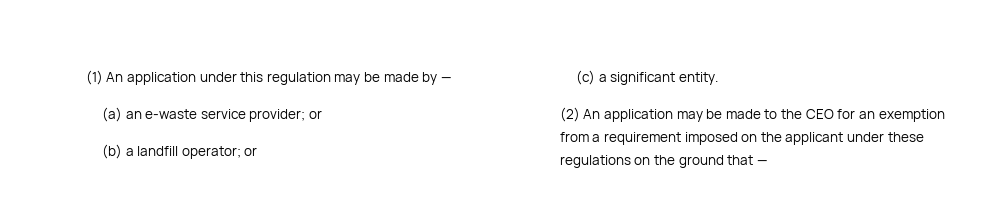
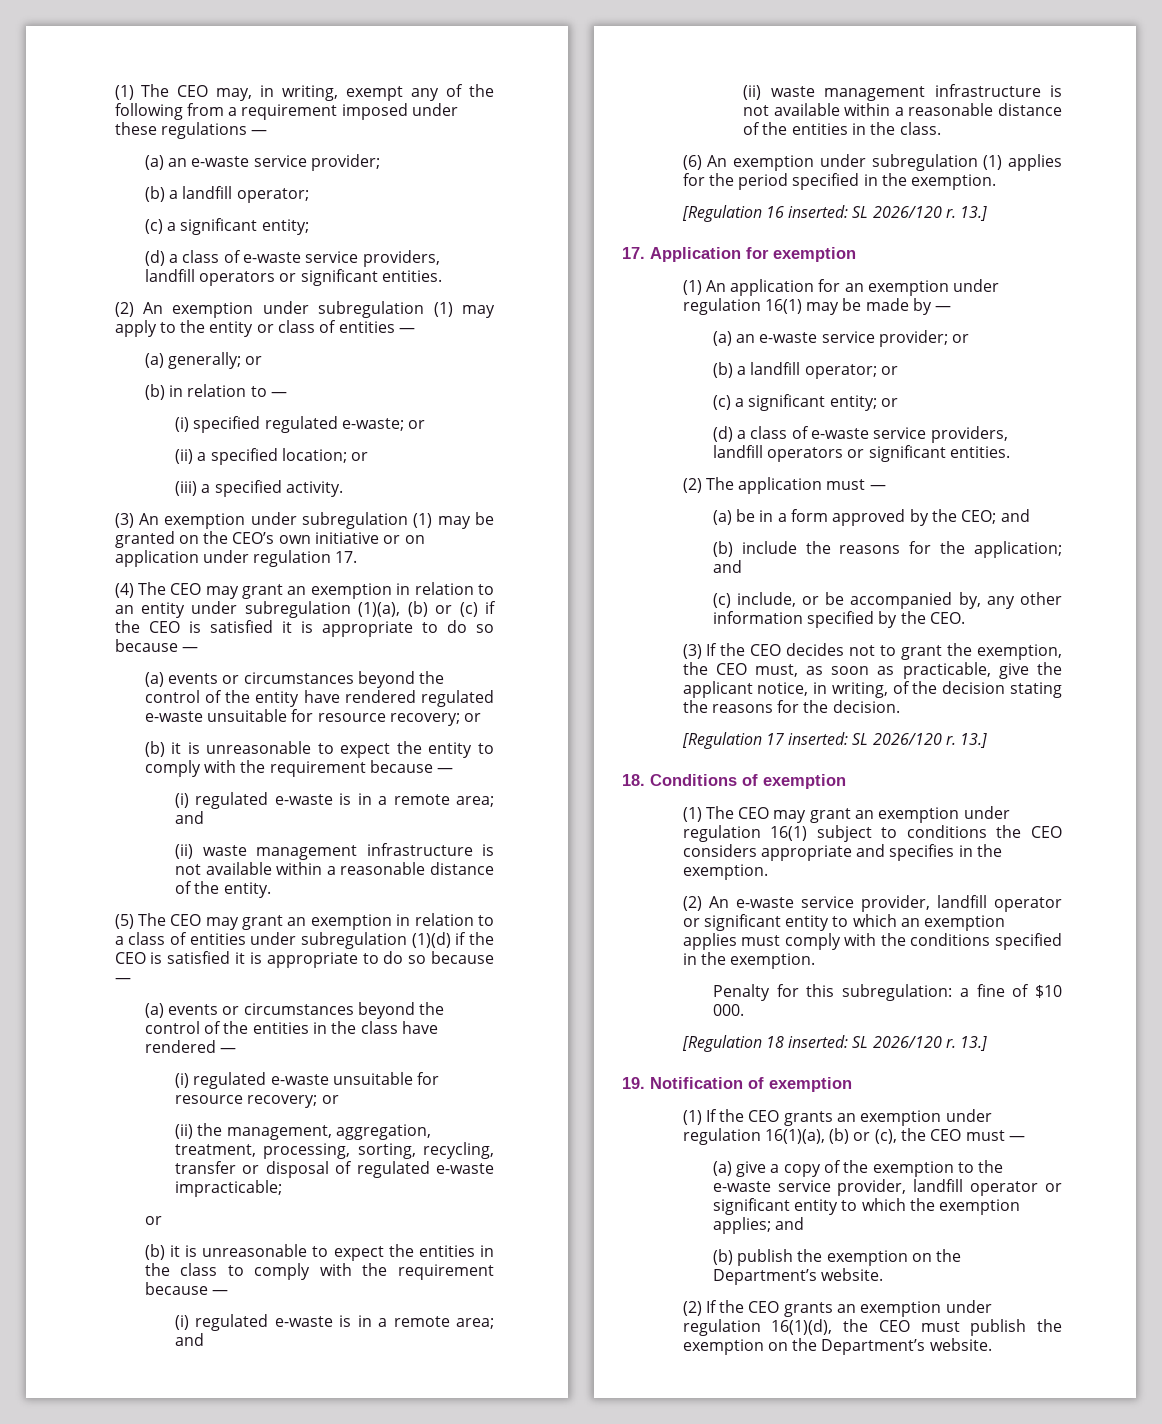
- (1) An application under this regulation may be made by —
+ (1) The CEO may, in writing, exempt any of the following from a requirement imposed under these regulations —
+ (a) an e-waste service provider;
+ (b) a landfill operator;
+ (c) a significant entity;
+ (d) a class of e-waste service providers, landfill operators or significant entities.
+ (2) An exemption under subregulation (1) may apply to the entity or class of entities —
+ (a) generally; or
+ (b) in relation to —
+ (i) specified regulated e-waste; or
+ (ii) a specified location; or
+ (iii) a specified activity.
+ (3) An exemption under subregulation (1) may be granted on the CEO’s own initiative or on application under regulation 17.
+ (4) The CEO may grant an exemption in relation to an entity under subregulation (1)(a), (b) or (c) if the CEO is satisfied it is appropriate to do so because —
+ (a) events or circumstances beyond the control of the entity have rendered regulated e-waste unsuitable for resource recovery; or
+ (b) it is unreasonable to expect the entity to comply with the requirement because —
+ (i) regulated e-waste is in a remote area; and
+ (ii) waste management infrastructure is not available within a reasonable distance of the entity.
+ (5) The CEO may grant an exemption in relation to a class of entities under subregulation (1)(d) if the CEO is satisfied it is appropriate to do so because —
+ (a) events or circumstances beyond the control of the entities in the class have rendered —
+ (i) regulated e-waste unsuitable for resource recovery; or
+ (ii) the management, aggregation, treatment, processing, sorting, recycling, transfer or disposal of regulated e-waste impracticable;
+ or
+ (b) it is unreasonable to expect the entities in the class to comply with the requirement because —
+ (i) regulated e-waste is in a remote area; and
+ (ii) waste management infrastructure is not available within a reasonable distance of the entities in the class.
+ (6) An exemption under subregulation (1) applies for the period specified in the exemption.
+ [Regulation 16 inserted: SL 2026/120 r. 13.]
+ 17. Application for exemption
+ (1) An application for an exemption under regulation 16(1) may be made by —
- (c) a significant entity.
- (2) An application may be made to the CEO for an exemption from a requirement imposed on the applicant under these regulations on the ground that —
+ (c) a significant entity; or
+ (d) a class of e-waste service providers, landfill operators or significant entities.
+ (2) The application must —
+ (a) be in a form approved by the CEO; and
+ (b) include the reasons for the application; and
+ (c) include, or be accompanied by, any other information specified by the CEO.
+ (3) If the CEO decides not to grant the exemption, the CEO must, as soon as practicable, give the applicant notice, in writing, of the decision stating the reasons for the decision.
+ [Regulation 17 inserted: SL 2026/120 r. 13.]
+ 18. Conditions of exemption
+ (1) The CEO may grant an exemption under regulation 16(1) subject to conditions the CEO considers appropriate and specifies in the exemption.
+ (2) An e-waste service provider, landfill operator or significant entity to which an exemption applies must comply with the conditions specified in the exemption.
+ Penalty for this subregulation: a fine of $10 000.
+ [Regulation 18 inserted: SL 2026/120 r. 13.]
+ 19. Notification of exemption
+ (1) If the CEO grants an exemption under regulation 16(1)(a), (b) or (c), the CEO must —
+ (a) give a copy of the exemption to the e-waste service provider, landfill operator or significant entity to which the exemption applies; and
+ (b) publish the exemption on the Department’s website.
+ (2) If the CEO grants an exemption under regulation 16(1)(d), the CEO must publish the exemption on the Department’s website.

